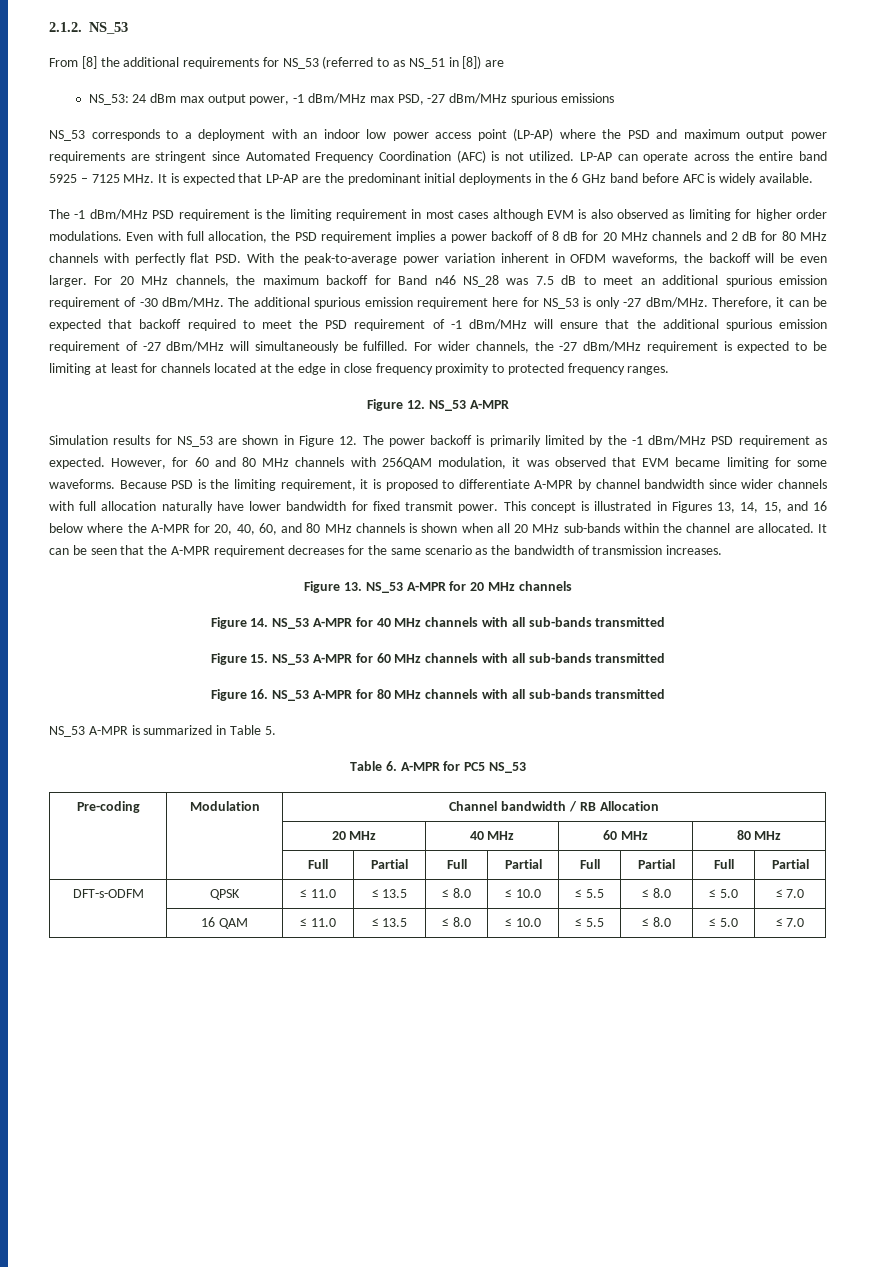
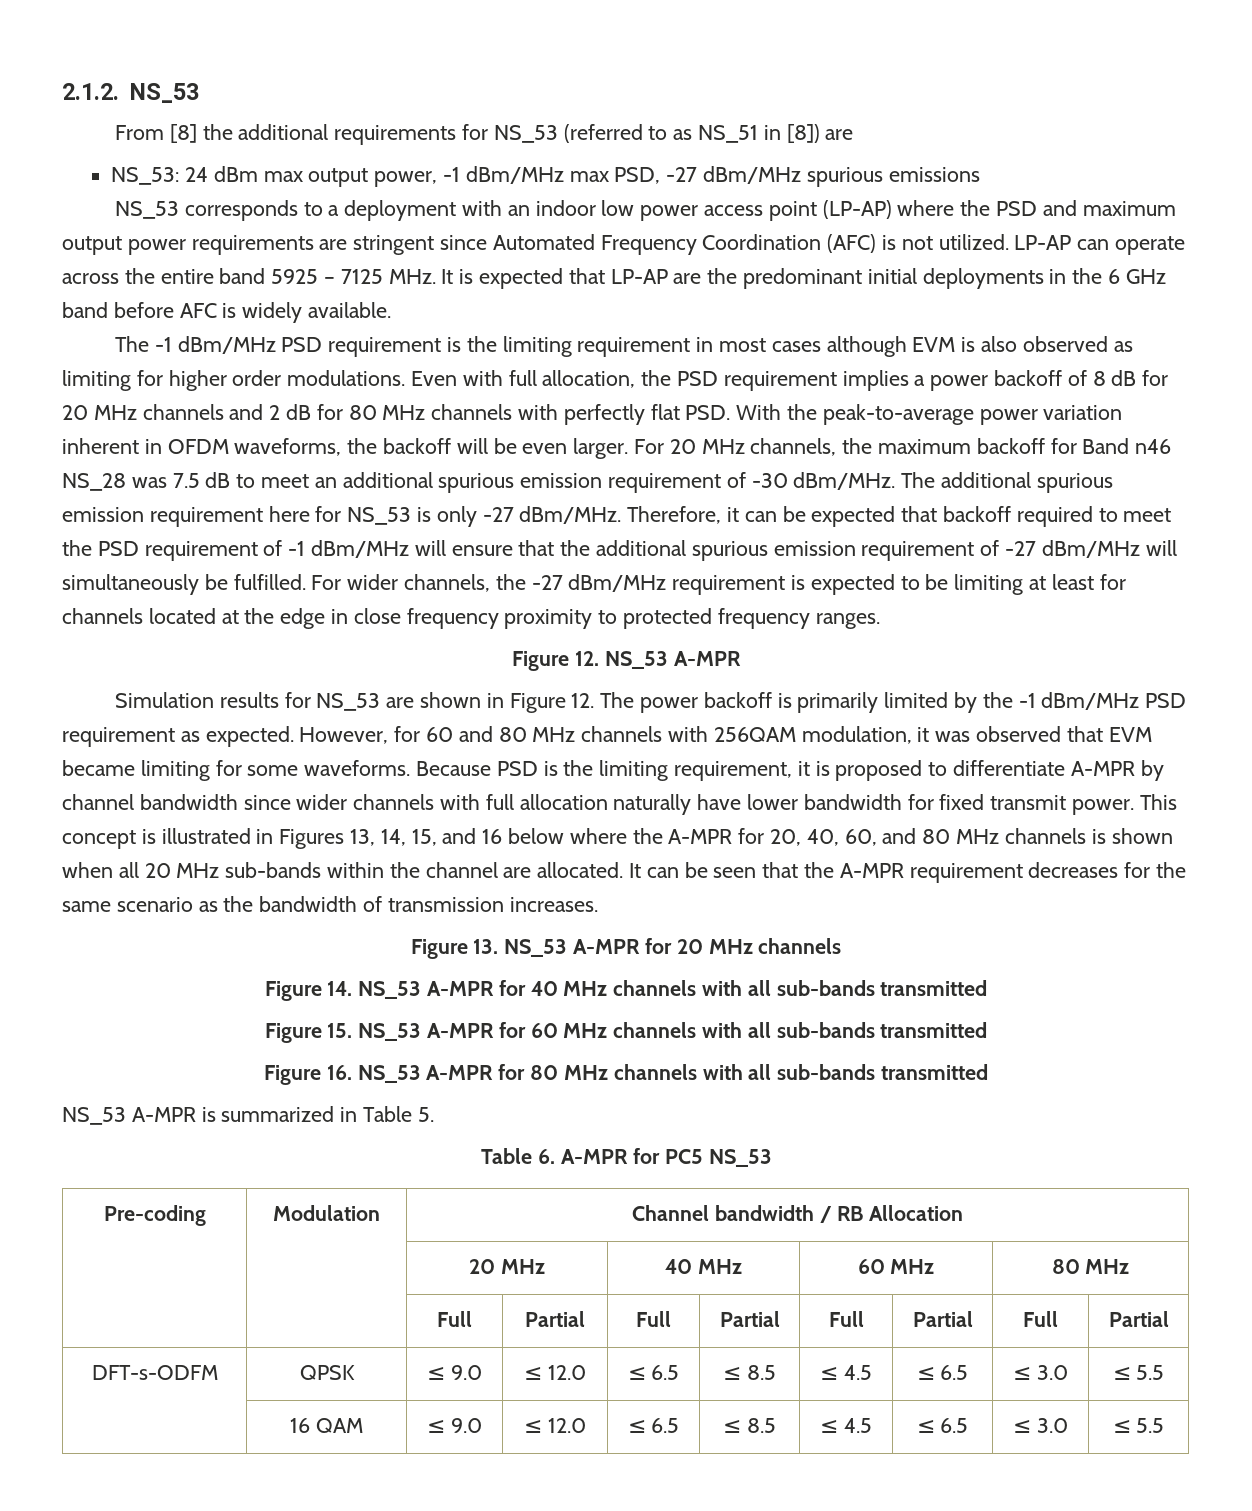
- DFT-s-ODFM | QPSK | ≤ 11.0 | ≤ 13.5 | ≤ 8.0 | ≤ 10.0 | ≤ 5.5 | ≤ 8.0 | ≤ 5.0 | ≤ 7.0
+ DFT-s-ODFM | QPSK | ≤ 9.0 | ≤ 12.0 | ≤ 6.5 | ≤ 8.5 | ≤ 4.5 | ≤ 6.5 | ≤ 3.0 | ≤ 5.5
- | 16 QAM | ≤ 11.0 | ≤ 13.5 | ≤ 8.0 | ≤ 10.0 | ≤ 5.5 | ≤ 8.0 | ≤ 5.0 | ≤ 7.0
+ | 16 QAM | ≤ 9.0 | ≤ 12.0 | ≤ 6.5 | ≤ 8.5 | ≤ 4.5 | ≤ 6.5 | ≤ 3.0 | ≤ 5.5

